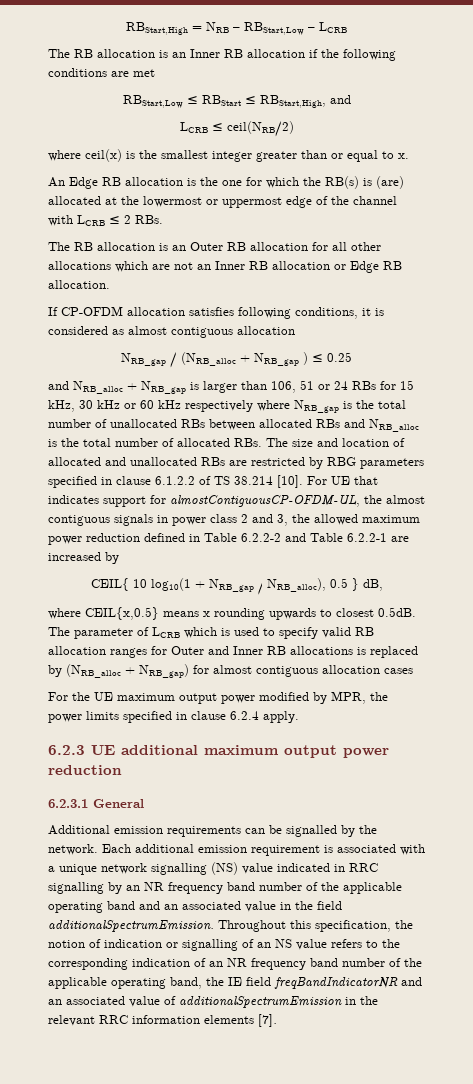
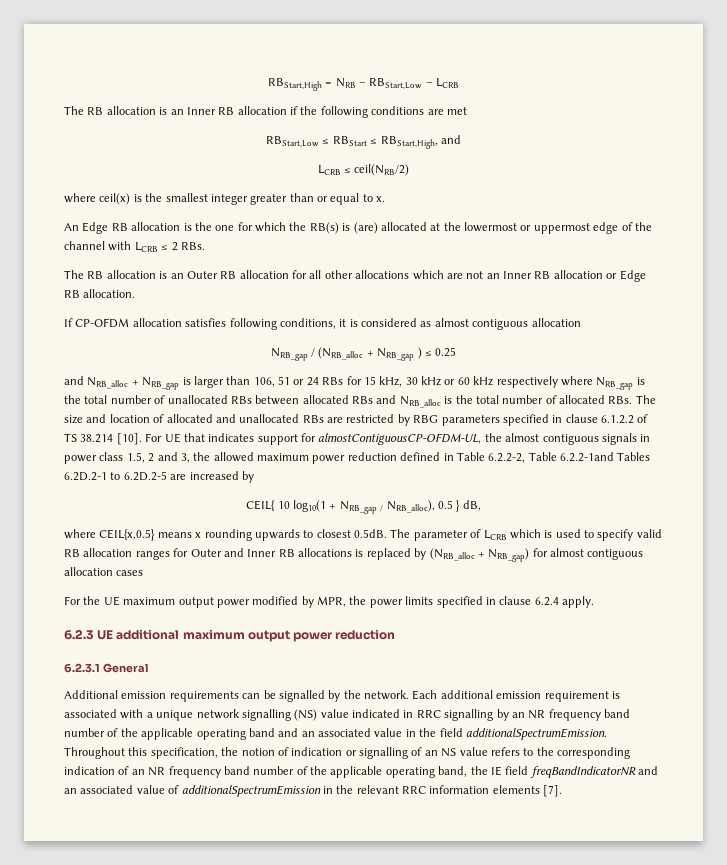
- For UE that indicates support for almostContiguousCP-OFDM-UL, the almost contiguous signals in power class 2 and 3, the allowed maximum power reduction defined in Table 6.2.2-2 and Table 6.2.2-1 are increased by
+ For UE that indicates support for almostContiguousCP-OFDM-UL, the almost contiguous signals in power class 1.5, 2 and 3, the allowed maximum power reduction defined in Table 6.2.2-2, Table 6.2.2-1and Tables 6.2D.2-1 to 6.2D.2-5 are increased by

